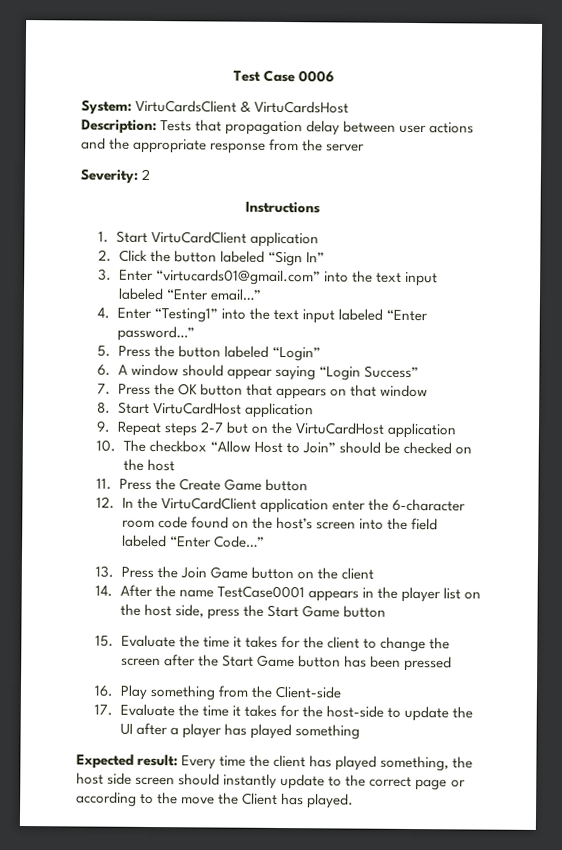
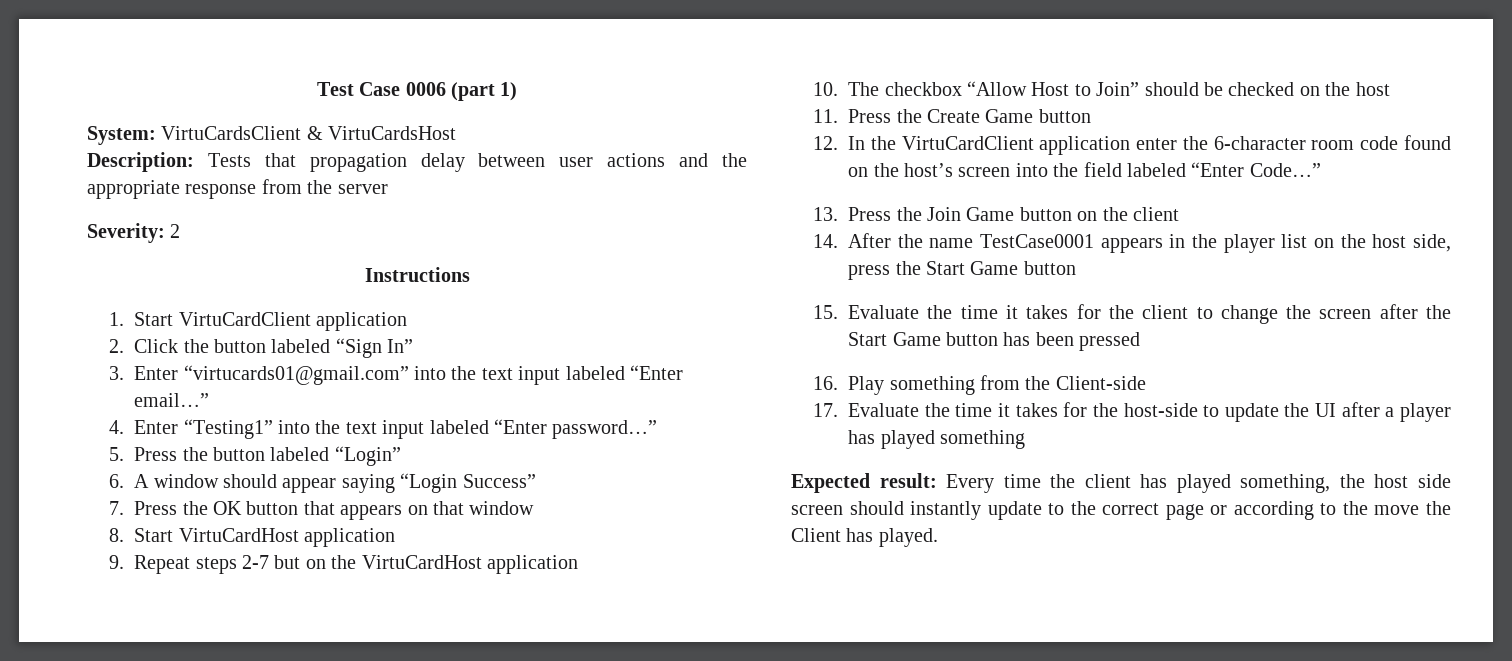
- Test Case 0006
+ Test Case 0006 (part 1)

